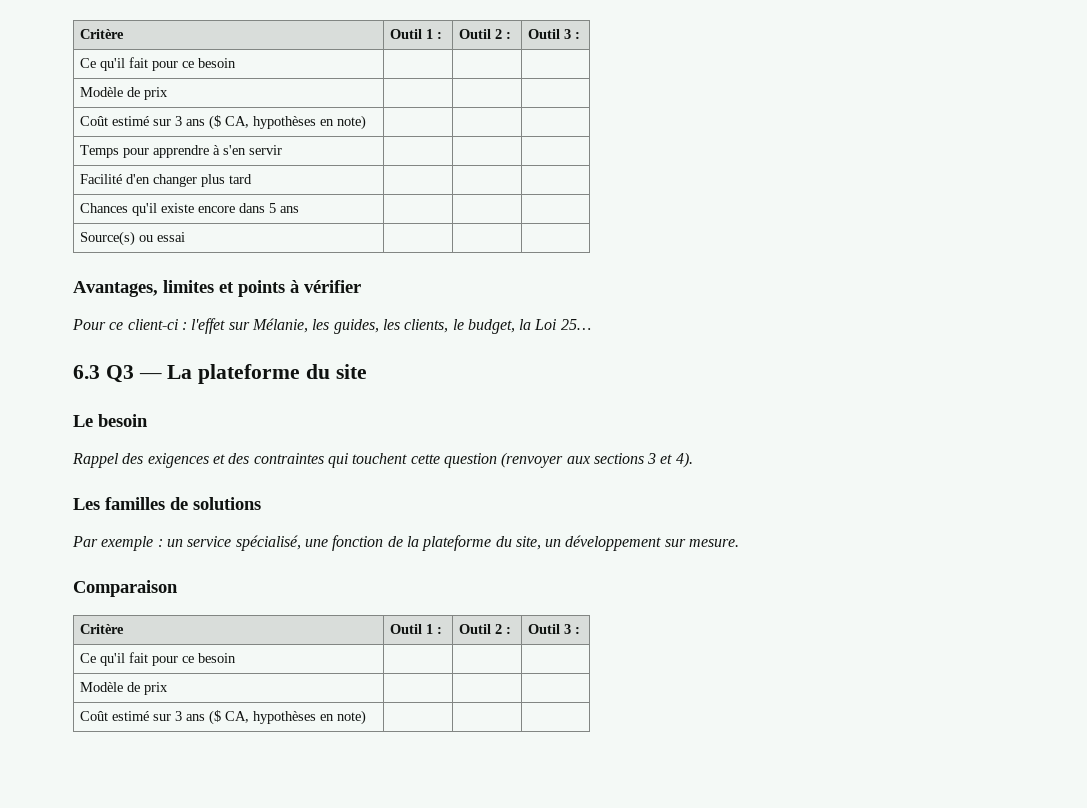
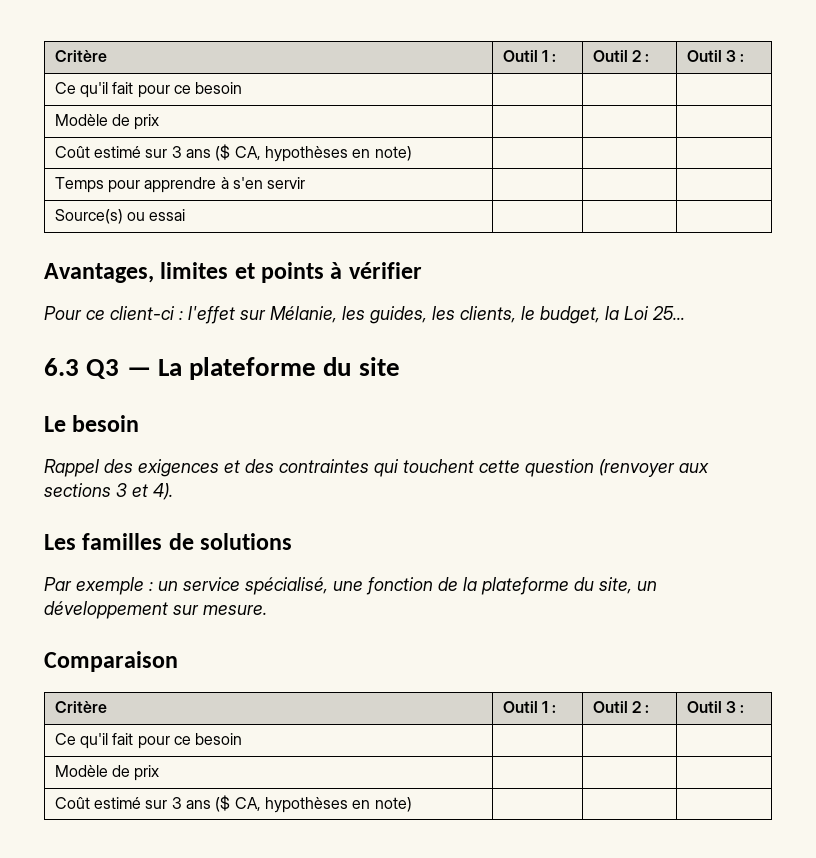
- Facilité d'en changer plus tard | | |
- Chances qu'il existe encore dans 5 ans | | |

